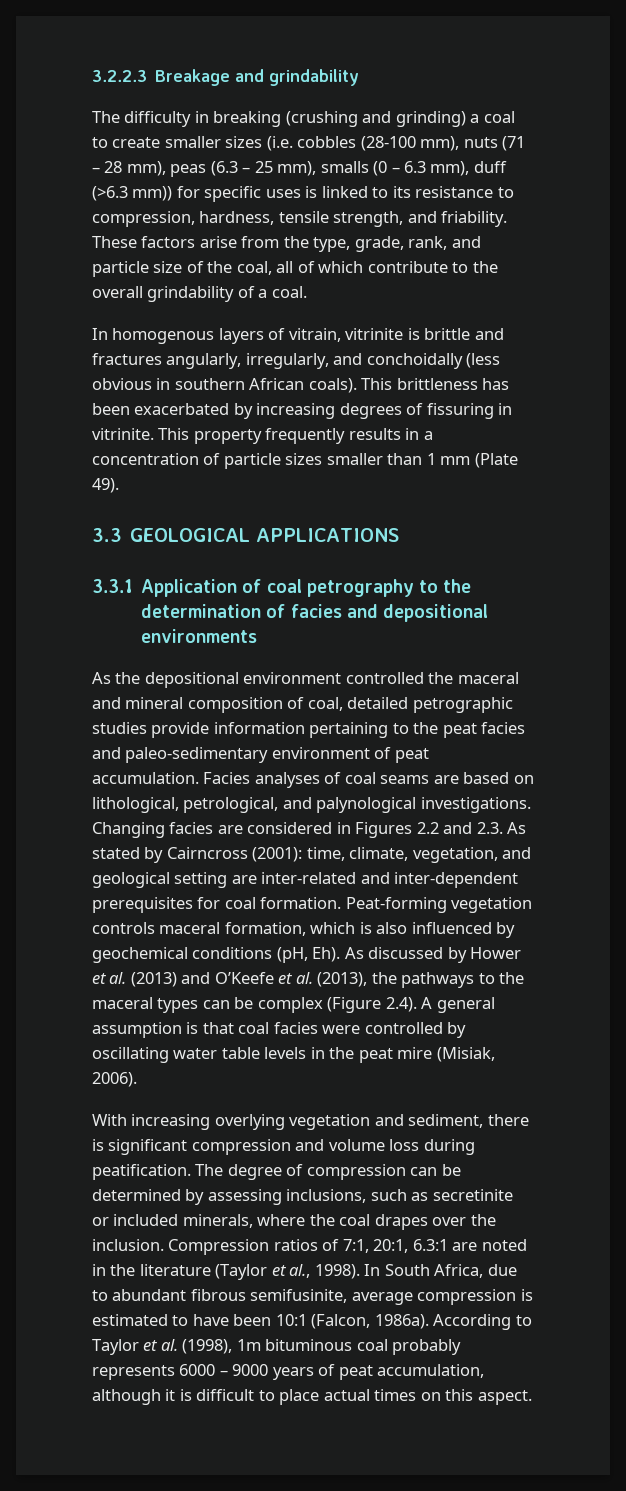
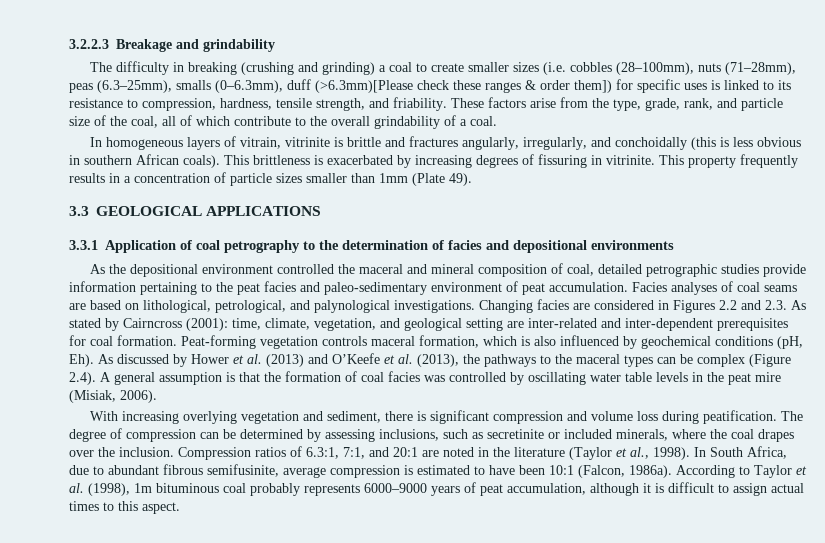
- The difficulty in breaking (crushing and grinding) a coal to create smaller sizes (i.e. cobbles (28-100 mm), nuts (71 – 28 mm), peas (6.3 – 25 mm), smalls (0 – 6.3 mm), duff (>6.3 mm)) for specific uses is linked to its resistance to compression, hardness, tensile strength, and friability.
+ The difficulty in breaking (crushing and grinding) a coal to create smaller sizes (i.e. cobbles (28–100mm), nuts (71–28mm), peas (6.3–25mm), smalls (0–6.3mm), duff (>6.3mm)[Please check these ranges & order them]) for specific uses is linked to its resistance to compression, hardness, tensile strength, and friability.
- In homogenous layers of vitrain, vitrinite is brittle and fractures angularly, irregularly, and conchoidally (less obvious in southern African coals).
+ In homogeneous layers of vitrain, vitrinite is brittle and fractures angularly, irregularly, and conchoidally (this is less obvious in southern African coals).
- This brittleness has been exacerbated by increasing degrees of fissuring in vitrinite.
+ This brittleness is exacerbated by increasing degrees of fissuring in vitrinite.
- This property frequently results in a concentration of particle sizes smaller than 1 mm (Plate 49).
+ This property frequently results in a concentration of particle sizes smaller than 1mm (Plate 49).
- Peat-forming vegetation controls maceral formation, which is also influenced by geochemical conditions (pH, Eh). As discussed by Hower et al. (2013) and O’Keefe et al. (2013), the pathways to the maceral types can be complex (Figure 2.4). A general assumption is that coal facies were controlled by oscillating water table levels in the peat mire (Misiak, 2006).
+ Peat-forming vegetation controls maceral formation, which is also influenced by geochemical conditions (pH, Eh). As discussed by Hower et al. (2013) and O’Keefe et al. (2013), the pathways to the maceral types can be complex (Figure 2.4). A general assumption is that the formation of coal facies was controlled by oscillating water table levels in the peat mire (Misiak, 2006).
- Compression ratios of 7:1, 20:1, 6.3:1 are noted in the literature (Taylor et al., 1998).
+ Compression ratios of 6.3:1, 7:1, and 20:1 are noted in the literature (Taylor et al., 1998).
- According to Taylor et al. (1998), 1m bituminous coal probably represents 6000 – 9000 years of peat accumulation, although it is difficult to place actual times on this aspect.
+ According to Taylor et al. (1998), 1m bituminous coal probably represents 6000–9000 years of peat accumulation, although it is difficult to assign actual times to this aspect.

